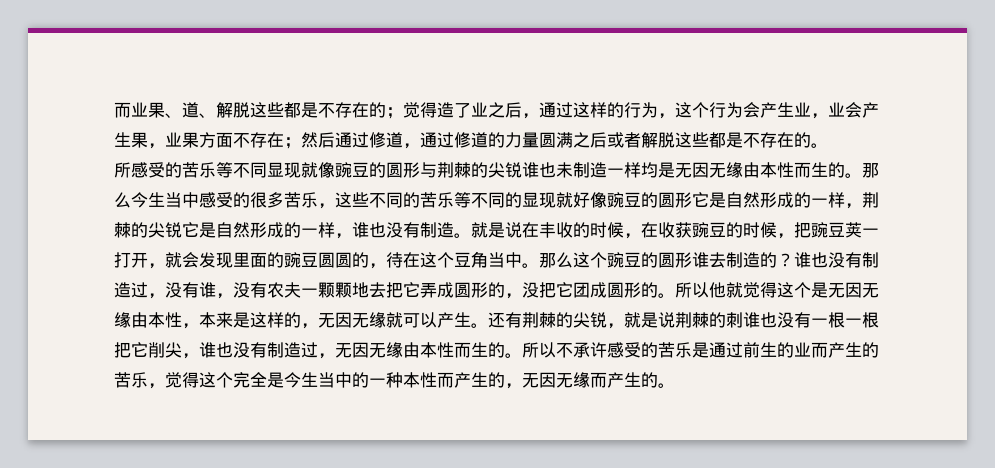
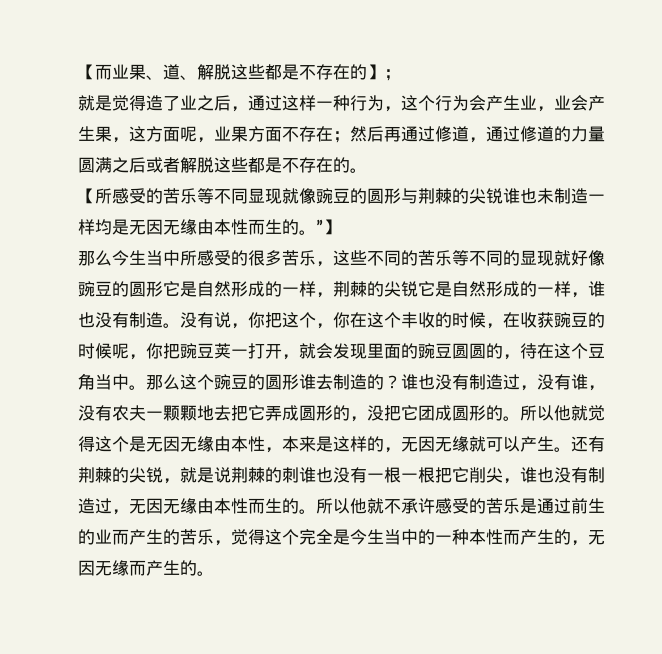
- 而业果、道、解脱这些都是不存在的；觉得造了业之后，通过这样的行为，这个行为会产生业，业会产生果，业果方面不存在；然后通过修道，通过修道的力量圆满之后或者解脱这些都是不存在的。
+ 【而业果、道、解脱这些都是不存在的】；
+ 就是觉得造了业之后，通过这样一种行为，这个行为会产生业，业会产生果，这方面呢，业果方面不存在；然后再通过修道，通过修道的力量圆满之后或者解脱这些都是不存在的。
- 所感受的苦乐等不同显现就像豌豆的圆形与荆棘的尖锐谁也未制造一样均是无因无缘由本性而生的。那么今生当中感受的很多苦乐，这些不同的苦乐等不同的显现就好像豌豆的圆形它是自然形成的一样，荆棘的尖锐它是自然形成的一样，谁也没有制造。
+ 【所感受的苦乐等不同显现就像豌豆的圆形与荆棘的尖锐谁也未制造一样均是无因无缘由本性而生的。”】
+ 那么今生当中所感受的很多苦乐，这些不同的苦乐等不同的显现就好像豌豆的圆形它是自然形成的一样，荆棘的尖锐它是自然形成的一样，谁也没有制造。
- 就是说在丰收的时候，在收获豌豆的时候，把豌豆荚一打开，就会发现里面的豌豆圆圆的，待在这个豆角当中。
+ 没有说，你把这个，你在这个丰收的时候，在收获豌豆的时候呢，你把豌豆荚一打开，就会发现里面的豌豆圆圆的，待在这个豆角当中。
- 所以不承许感受的苦乐是通过前生的业而产生的苦乐，觉得这个完全是今生当中的一种本性而产生的，无因无缘而产生的。
+ 所以他就不承许感受的苦乐是通过前生的业而产生的苦乐，觉得这个完全是今生当中的一种本性而产生的，无因无缘而产生的。

